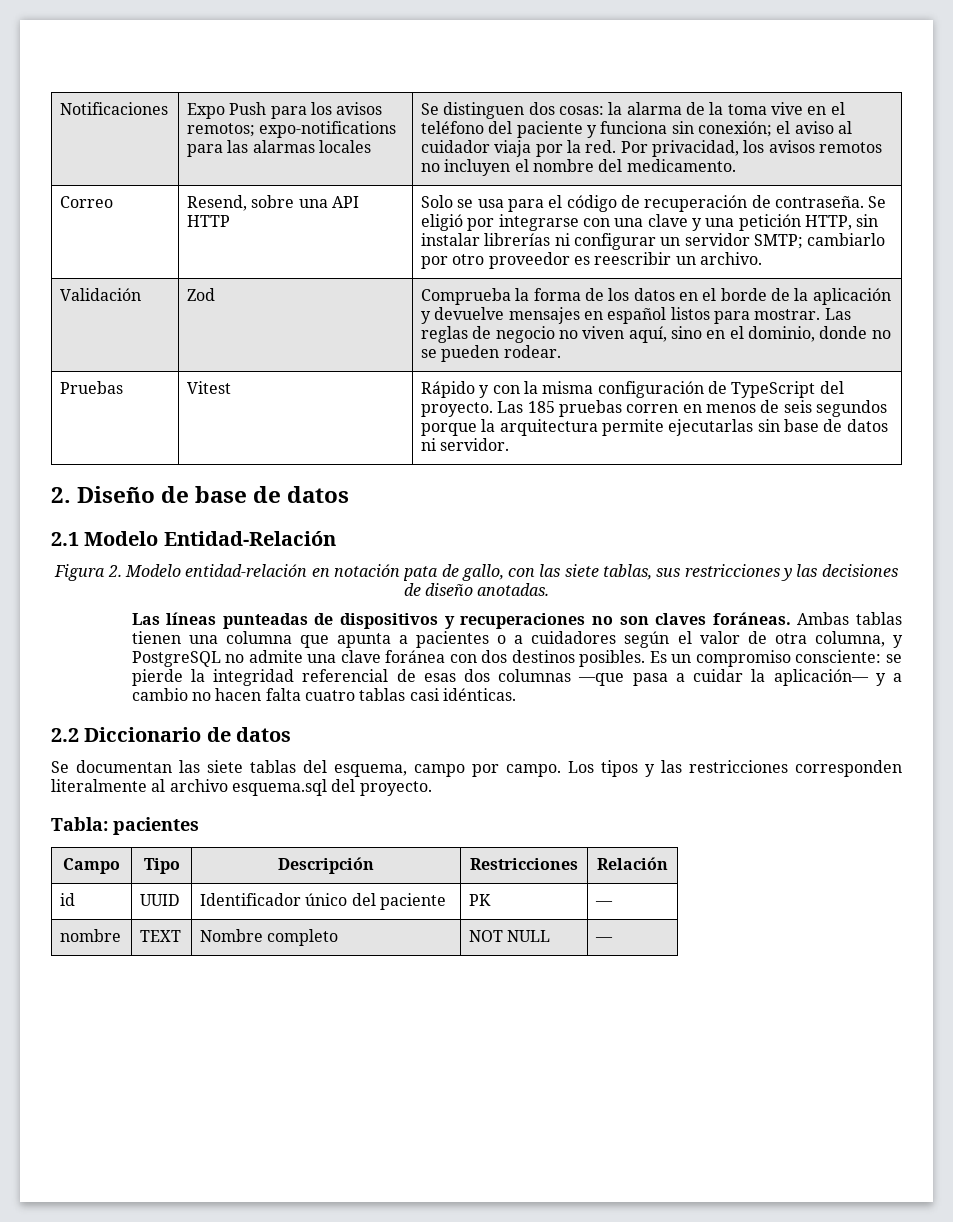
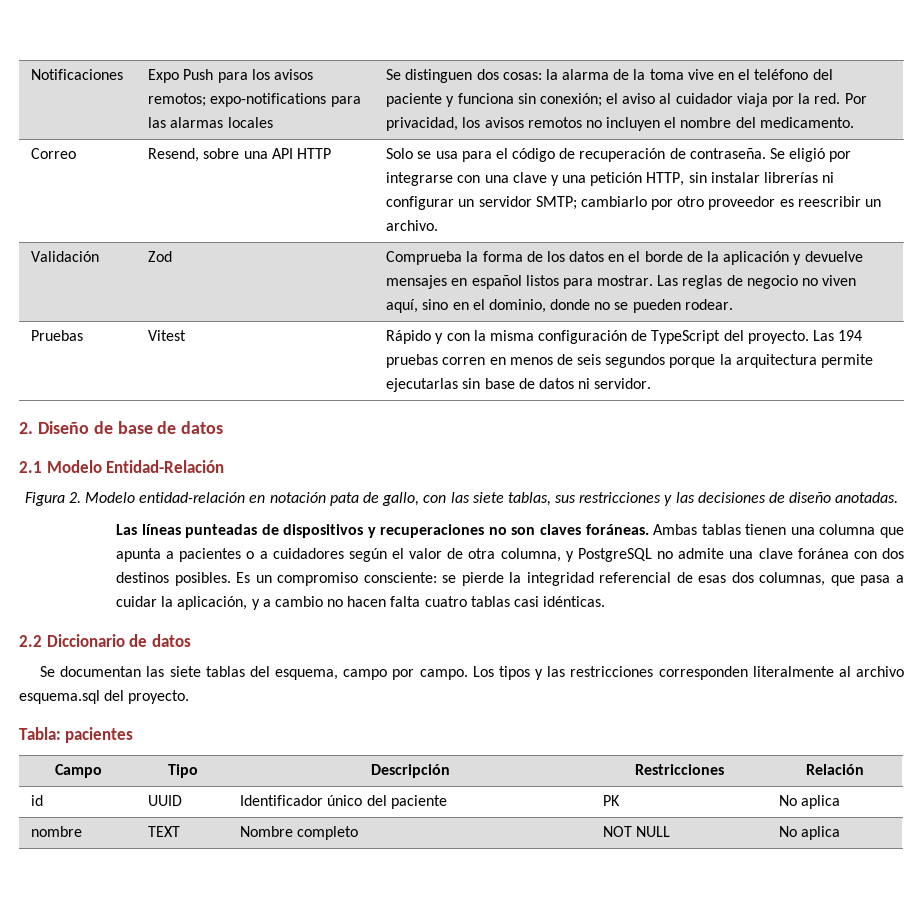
- Pruebas | Vitest | Rápido y con la misma configuración de TypeScript del proyecto. Las 185 pruebas corren en menos de seis segundos porque la arquitectura permite ejecutarlas sin base de datos ni servidor.
+ Pruebas | Vitest | Rápido y con la misma configuración de TypeScript del proyecto. Las 194 pruebas corren en menos de seis segundos porque la arquitectura permite ejecutarlas sin base de datos ni servidor.
- Es un compromiso consciente: se pierde la integridad referencial de esas dos columnas —que pasa a cuidar la aplicación— y a cambio no hacen falta cuatro tablas casi idénticas.
+ Es un compromiso consciente: se pierde la integridad referencial de esas dos columnas, que pasa a cuidar la aplicación, y a cambio no hacen falta cuatro tablas casi idénticas.
- id | UUID | Identificador único del paciente | PK | —
+ id | UUID | Identificador único del paciente | PK | No aplica
- nombre | TEXT | Nombre completo | NOT NULL | —
+ nombre | TEXT | Nombre completo | NOT NULL | No aplica

